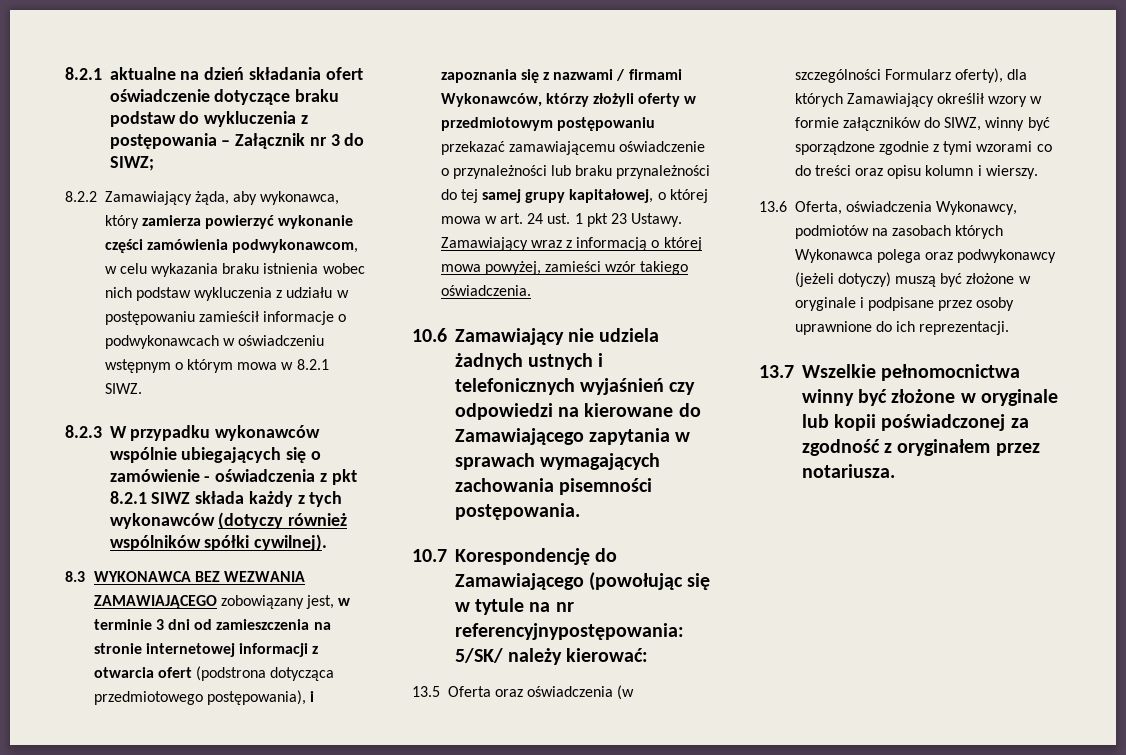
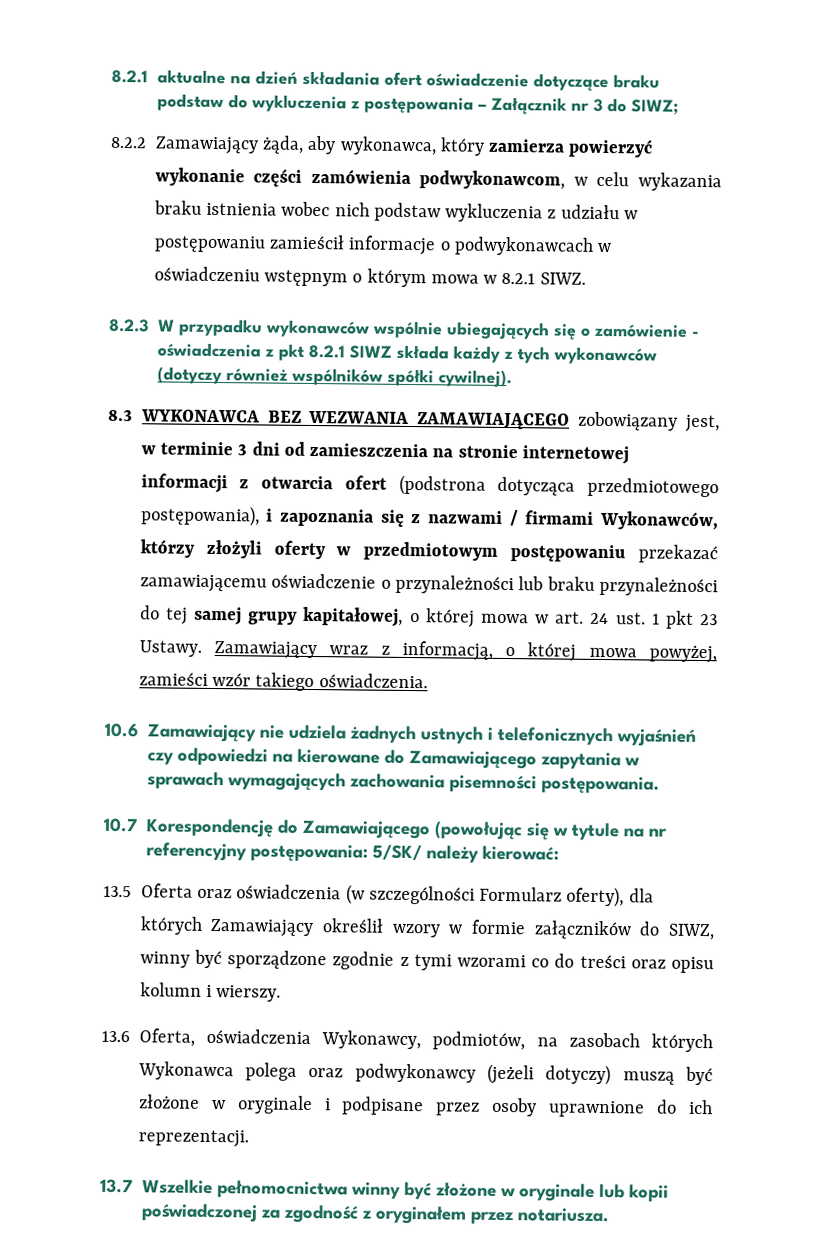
- Zamawiający wraz z informacją o której mowa powyżej, zamieści wzór takiego oświadczenia.
+ Zamawiający wraz z informacją, o której mowa powyżej, zamieści wzór takiego oświadczenia.
- 10.7 Korespondencję do Zamawiającego (powołując się w tytule na nr referencyjnypostępowania: 5/SK/ należy kierować:
+ 10.7 Korespondencję do Zamawiającego (powołując się w tytule na nr referencyjny postępowania: 5/SK/ należy kierować:
- 13.6 Oferta, oświadczenia Wykonawcy, podmiotów na zasobach których Wykonawca polega oraz podwykonawcy (jeżeli dotyczy) muszą być złożone w oryginale i podpisane przez osoby uprawnione do ich reprezentacji.
+ 13.6 Oferta, oświadczenia Wykonawcy, podmiotów, na zasobach których Wykonawca polega oraz podwykonawcy (jeżeli dotyczy) muszą być złożone w oryginale i podpisane przez osoby uprawnione do ich reprezentacji.

